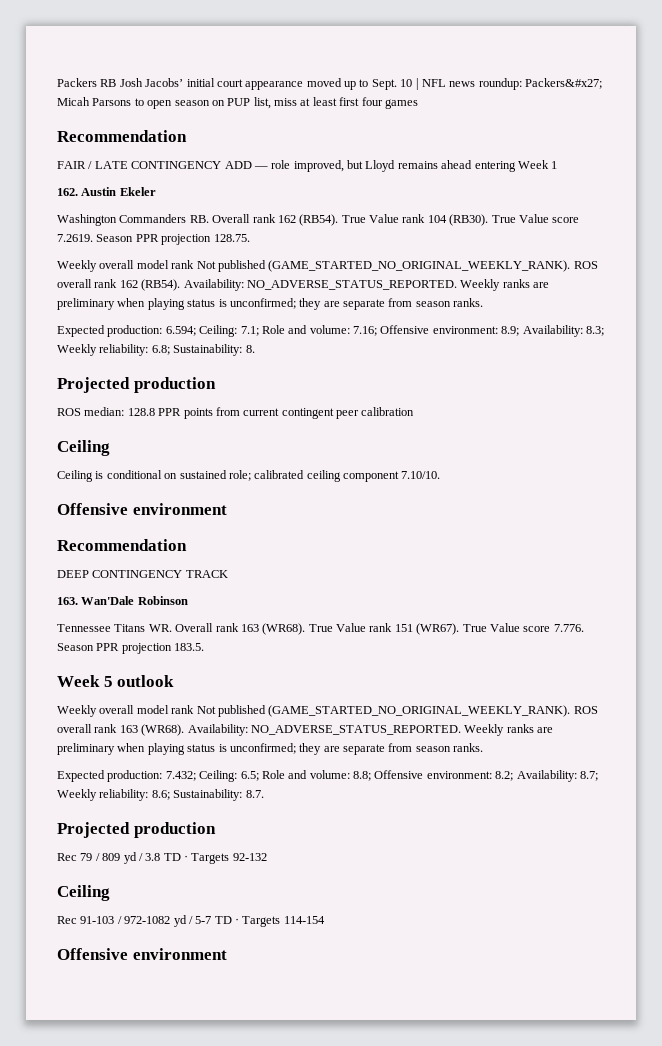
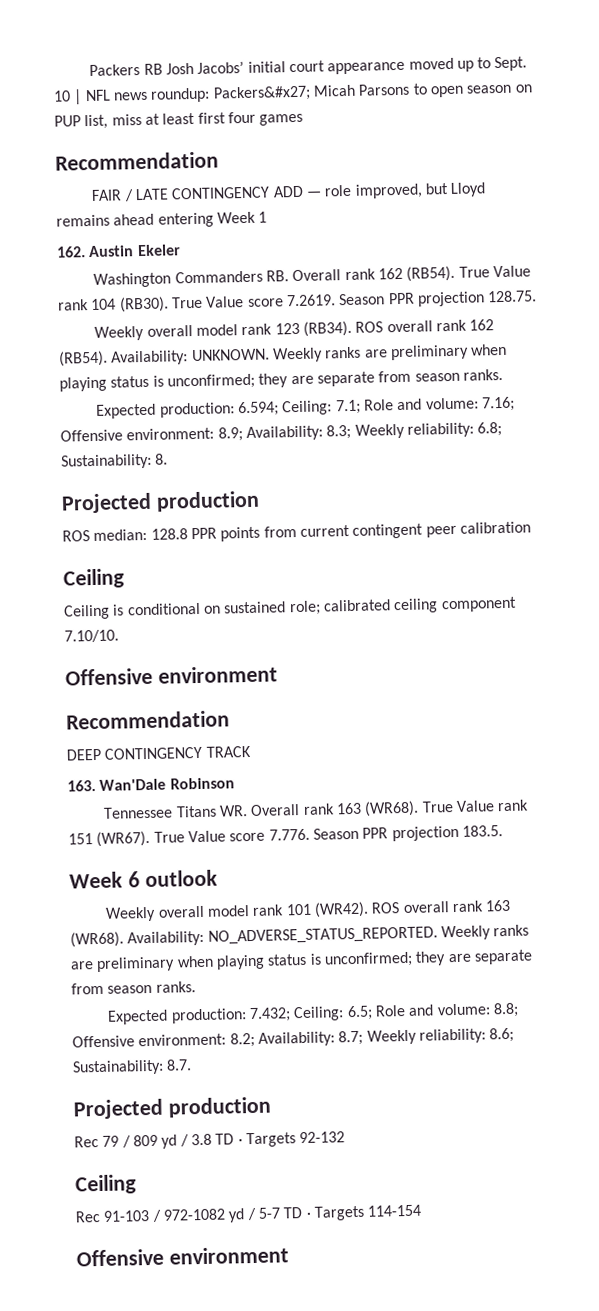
  True Value score 7.2619. Season PPR projection 128.75.
- Weekly overall model rank Not published (GAME_STARTED_NO_ORIGINAL_WEEKLY_RANK).
+ Weekly overall model rank 123 (RB34).
- ROS overall rank 162 (RB54). Availability: NO_ADVERSE_STATUS_REPORTED.
+ ROS overall rank 162 (RB54). Availability: UNKNOWN.
- Week 5 outlook
- Weekly overall model rank Not published (GAME_STARTED_NO_ORIGINAL_WEEKLY_RANK).
+ Week 6 outlook
+ Weekly overall model rank 101 (WR42).

